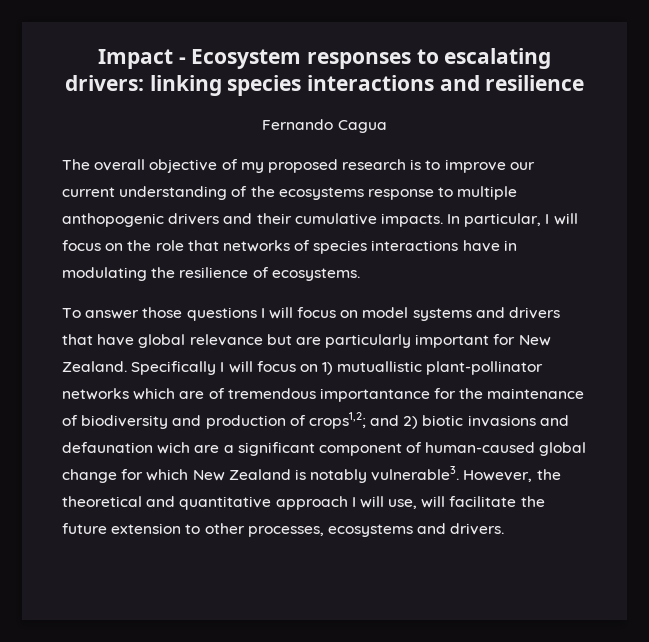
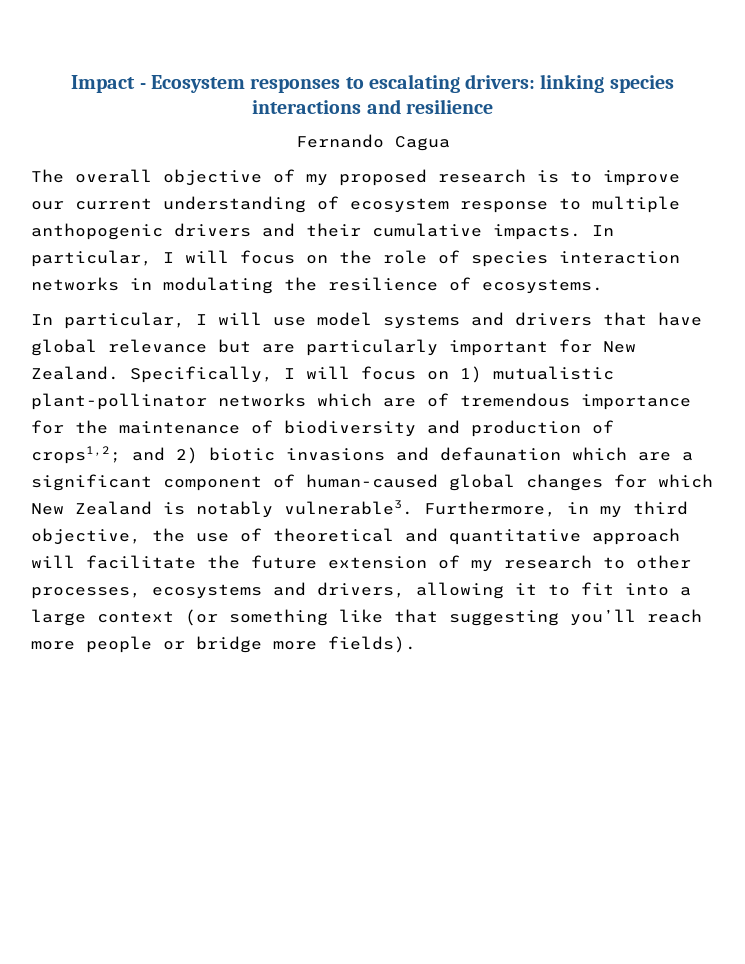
- The overall objective of my proposed research is to improve our current understanding of the ecosystems response to multiple anthopogenic drivers and their cumulative impacts.
+ The overall objective of my proposed research is to improve our current understanding of ecosystem response to multiple anthopogenic drivers and their cumulative impacts.
- In particular, I will focus on the role that networks of species interactions have in modulating the resilience of ecosystems.
+ In particular, I will focus on the role of species interaction networks in modulating the resilience of ecosystems.
- To answer those questions I will focus on model systems and drivers that have global relevance but are particularly important for New Zealand.
+ In particular, I will use model systems and drivers that have global relevance but are particularly important for New Zealand.
- Specifically I will focus on 1) mutuallistic plant-pollinator networks which are of tremendous importantance for the maintenance of biodiversity and production of crops1,2; and 2) biotic invasions and defaunation wich are a significant component of human-caused global change for which New Zealand is notably vulnerable3.
+ Specifically, I will focus on 1) mutualistic plant-pollinator networks which are of tremendous importance for the maintenance of biodiversity and production of crops1,2; and 2) biotic invasions and defaunation which are a significant component of human-caused global changes for which New Zealand is notably vulnerable3.
- However, the theoretical and quantitative approach I will use, will facilitate the future extension to other processes, ecosystems and drivers.
+ Furthermore, in my third objective, the use of theoretical and quantitative approach will facilitate the future extension of my research to other processes, ecosystems and drivers, allowing it to fit into a large context (or something like that suggesting you’ll reach more people or bridge more fields).

